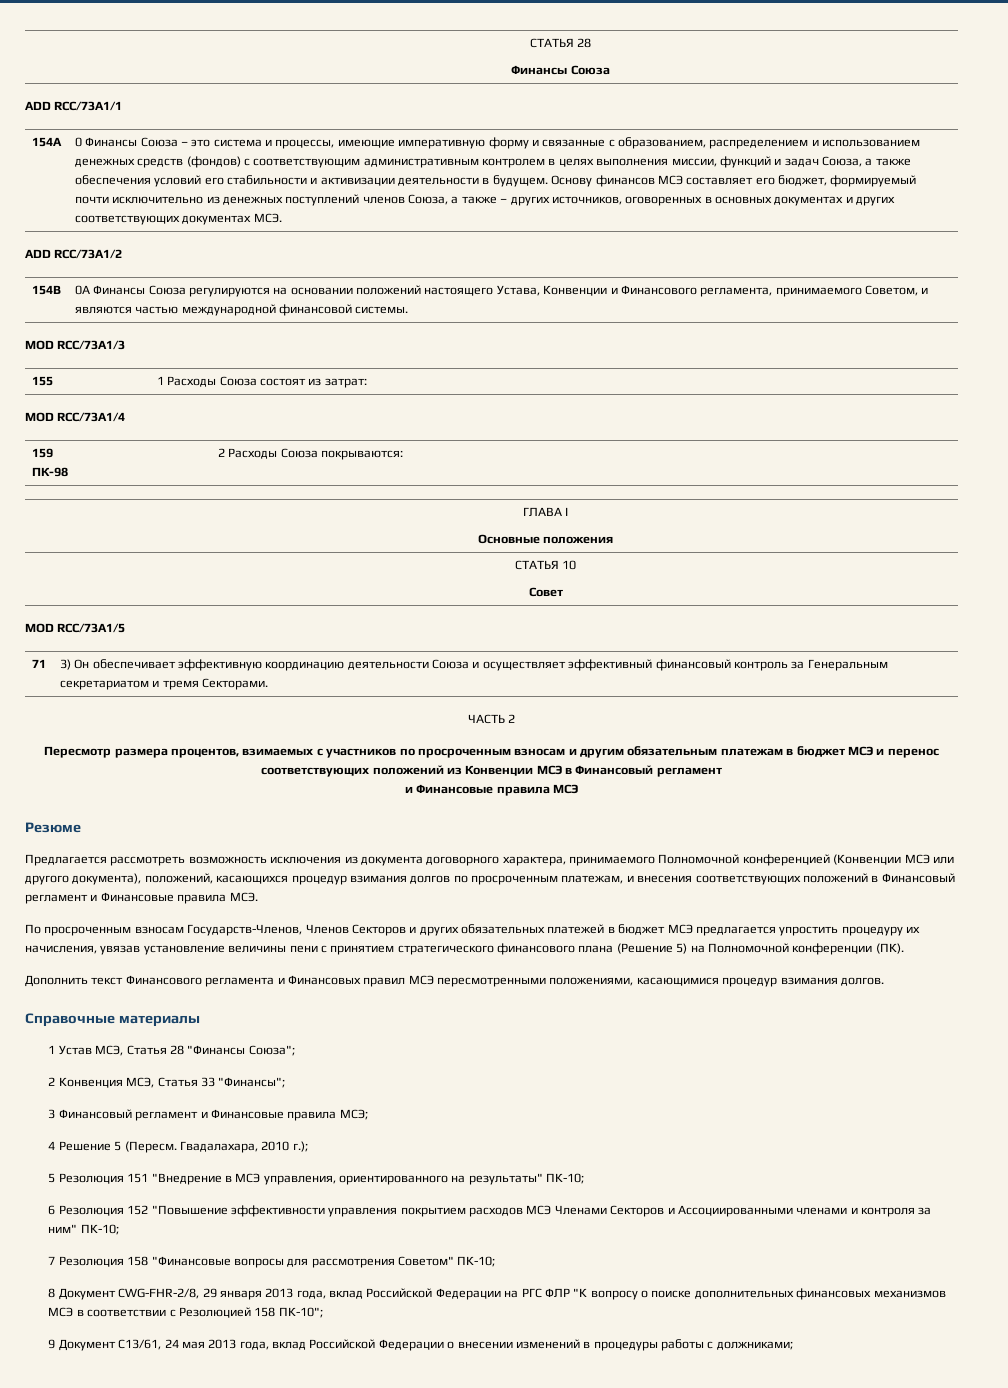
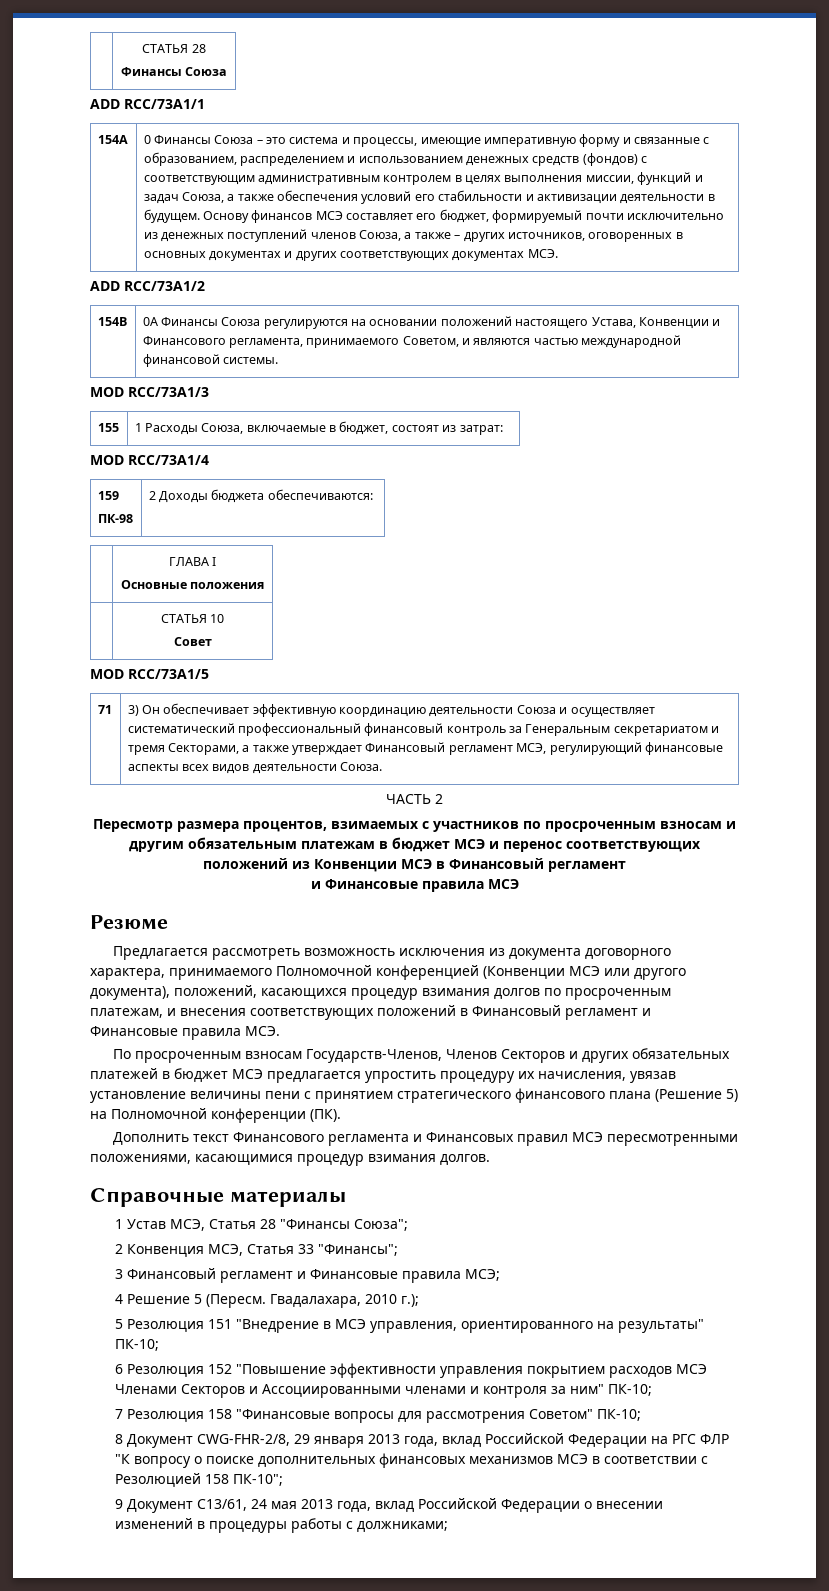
- 155 | 1 Расходы Союза состоят из затрат:
+ 155 | 1 Расходы Союза, включаемые в бюджет, состоят из затрат:
  159
- ПК-98 | 2 Расходы Союза покрываются:
+ ПК-98 | 2 Доходы бюджета обеспечиваются:
- 71 | 3) Он обеспечивает эффективную координацию деятельности Союза и осуществляет эффективный финансовый контроль за Генеральным секретариатом и тремя Секторами.
+ 71 | 3) Он обеспечивает эффективную координацию деятельности Союза и осуществляет систематический профессиональный финансовый контроль за Генеральным секретариатом и тремя Секторами, а также утверждает Финансовый регламент МСЭ, регулирующий финансовые аспекты всех видов деятельности Союза.

